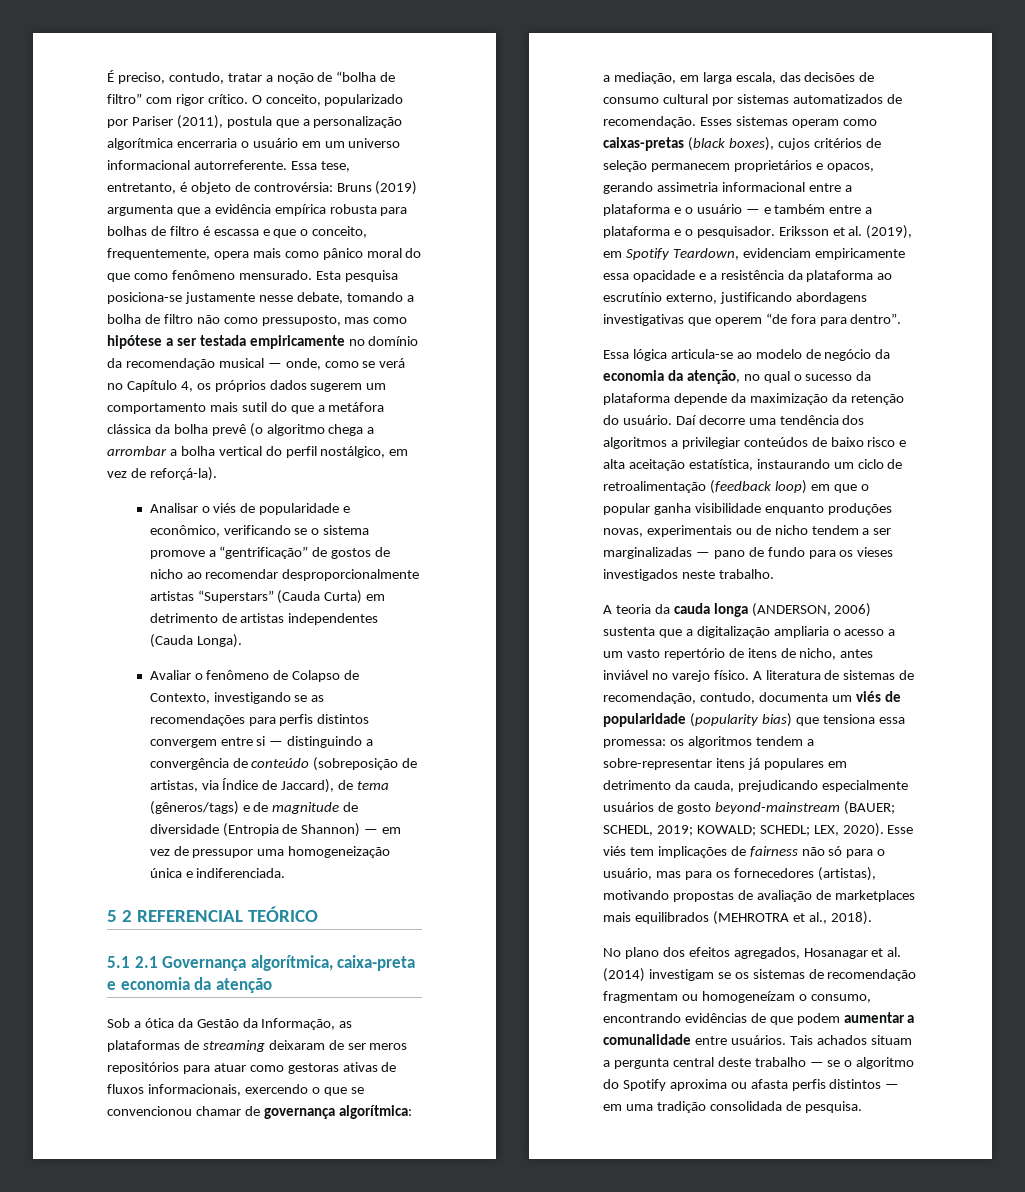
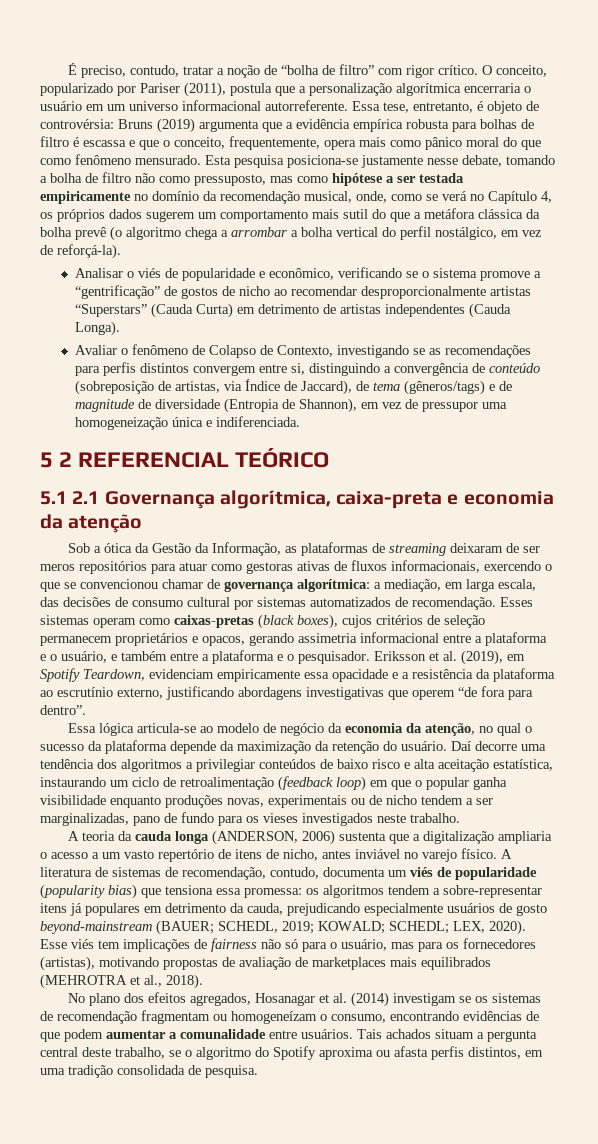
- Esta pesquisa posiciona-se justamente nesse debate, tomando a bolha de filtro não como pressuposto, mas como hipótese a ser testada empiricamente no domínio da recomendação musical — onde, como se verá no Capítulo 4, os próprios dados sugerem um comportamento mais sutil do que a metáfora clássica da bolha prevê (o algoritmo chega a arrombar a bolha vertical do perfil nostálgico, em vez de reforçá-la).
+ Esta pesquisa posiciona-se justamente nesse debate, tomando a bolha de filtro não como pressuposto, mas como hipótese a ser testada empiricamente no domínio da recomendação musical, onde, como se verá no Capítulo 4, os próprios dados sugerem um comportamento mais sutil do que a metáfora clássica da bolha prevê (o algoritmo chega a arrombar a bolha vertical do perfil nostálgico, em vez de reforçá-la).
- Avaliar o fenômeno de Colapso de Contexto, investigando se as recomendações para perfis distintos convergem entre si — distinguindo a convergência de conteúdo (sobreposição de artistas, via Índice de Jaccard), de tema (gêneros/tags) e de magnitude de diversidade (Entropia de Shannon) — em vez de pressupor uma homogeneização única e indiferenciada.
+ Avaliar o fenômeno de Colapso de Contexto, investigando se as recomendações para perfis distintos convergem entre si, distinguindo a convergência de conteúdo (sobreposição de artistas, via Índice de Jaccard), de tema (gêneros/tags) e de magnitude de diversidade (Entropia de Shannon), em vez de pressupor uma homogeneização única e indiferenciada.
- Esses sistemas operam como caixas-pretas (black boxes), cujos critérios de seleção permanecem proprietários e opacos, gerando assimetria informacional entre a plataforma e o usuário — e também entre a plataforma e o pesquisador.
+ Esses sistemas operam como caixas-pretas (black boxes), cujos critérios de seleção permanecem proprietários e opacos, gerando assimetria informacional entre a plataforma e o usuário, e também entre a plataforma e o pesquisador.
- Daí decorre uma tendência dos algoritmos a privilegiar conteúdos de baixo risco e alta aceitação estatística, instaurando um ciclo de retroalimentação (feedback loop) em que o popular ganha visibilidade enquanto produções novas, experimentais ou de nicho tendem a ser marginalizadas — pano de fundo para os vieses investigados neste trabalho.
+ Daí decorre uma tendência dos algoritmos a privilegiar conteúdos de baixo risco e alta aceitação estatística, instaurando um ciclo de retroalimentação (feedback loop) em que o popular ganha visibilidade enquanto produções novas, experimentais ou de nicho tendem a ser marginalizadas, pano de fundo para os vieses investigados neste trabalho.
- Tais achados situam a pergunta central deste trabalho — se o algoritmo do Spotify aproxima ou afasta perfis distintos — em uma tradição consolidada de pesquisa.
+ Tais achados situam a pergunta central deste trabalho, se o algoritmo do Spotify aproxima ou afasta perfis distintos, em uma tradição consolidada de pesquisa.

